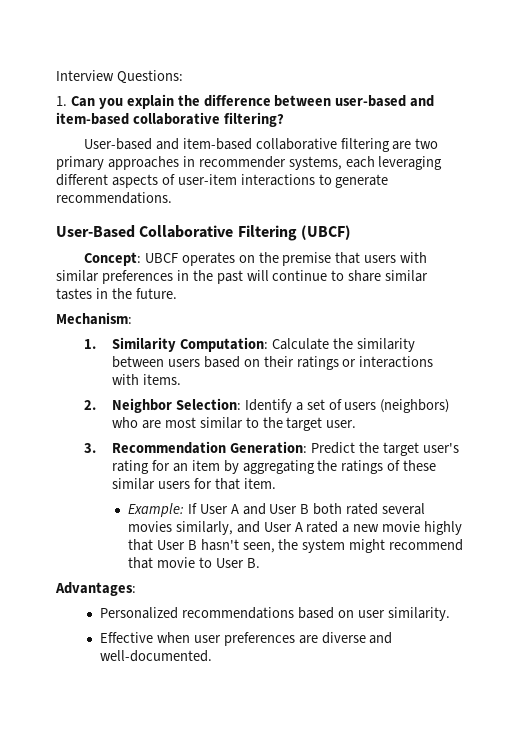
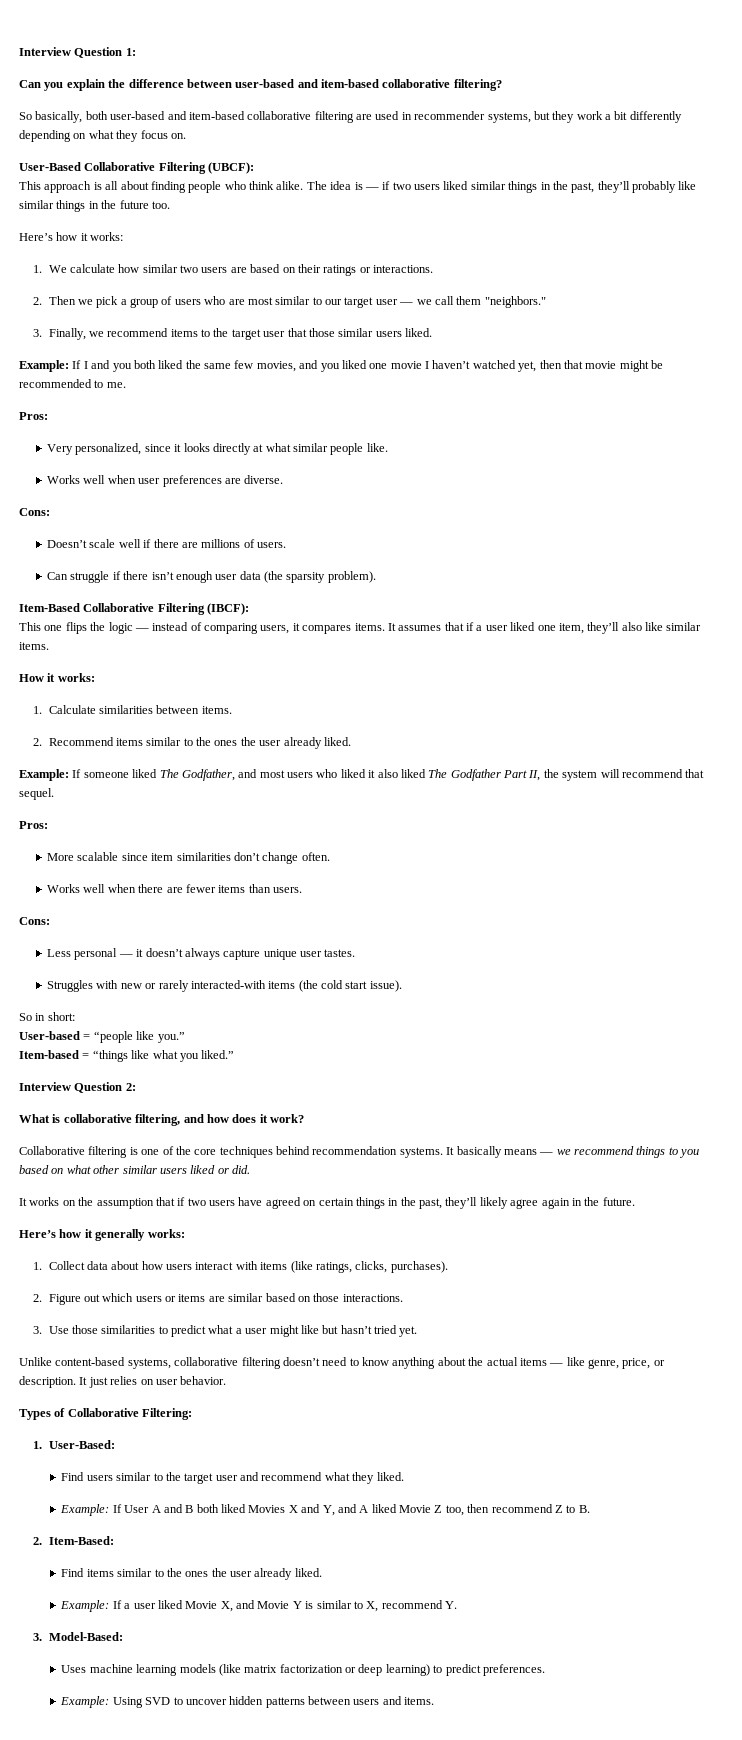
- Interview Questions:
- 1. Can you explain the difference between user-based and item-based collaborative filtering?
+ Interview Question 1:
+ Can you explain the difference between user-based and item-based collaborative filtering?
- User-based and item-based collaborative filtering are two primary approaches in recommender systems, each leveraging different aspects of user-item interactions to generate recommendations.
- User-Based Collaborative Filtering (UBCF)
- Concept: UBCF operates on the premise that users with similar preferences in the past will continue to share similar tastes in the future.
- Mechanism:
- 1. Similarity Computation: Calculate the similarity between users based on their ratings or interactions with items.
- 2. Neighbor Selection: Identify a set of users (neighbors) who are most similar to the target user.
- 3. Recommendation Generation: Predict the target user's rating for an item by aggregating the ratings of these similar users for that item.
+ So basically, both user-based and item-based collaborative filtering are used in recommender systems, but they work a bit differently depending on what they focus on.
+ User-Based Collaborative Filtering (UBCF):
+ This approach is all about finding people who think alike. The idea is — if two users liked similar things in the past, they’ll probably like similar things in the future too.
+ Here’s how it works:
+ 1. We calculate how similar two users are based on their ratings or interactions.
+ 2. Then we pick a group of users who are most similar to our target user — we call them "neighbors."
+ 3. Finally, we recommend items to the target user that those similar users liked.
+ Example: If I and you both liked the same few movies, and you liked one movie I haven’t watched yet, then that movie might be recommended to me.
+ Pros:
+ Very personalized, since it looks directly at what similar people like.
+ Works well when user preferences are diverse.
+ Cons:
+ Doesn’t scale well if there are millions of users.
+ Can struggle if there isn’t enough user data (the sparsity problem).
+ Item-Based Collaborative Filtering (IBCF):
+ This one flips the logic — instead of comparing users, it compares items. It assumes that if a user liked one item, they’ll also like similar items.
+ How it works:
+ 1. Calculate similarities between items.
+ 2. Recommend items similar to the ones the user already liked.
+ Example: If someone liked The Godfather, and most users who liked it also liked The Godfather Part II, the system will recommend that sequel.
+ Pros:
+ More scalable since item similarities don’t change often.
+ Works well when there are fewer items than users.
+ Cons:
+ Less personal — it doesn’t always capture unique user tastes.
+ Struggles with new or rarely interacted-with items (the cold start issue).
+ So in short:
+ User-based = “people like you.”
+ Item-based = “things like what you liked.”
+ Interview Question 2:
+ What is collaborative filtering, and how does it work?
+ Collaborative filtering is one of the core techniques behind recommendation systems. It basically means — we recommend things to you based on what other similar users liked or did.
+ It works on the assumption that if two users have agreed on certain things in the past, they’ll likely agree again in the future.
+ Here’s how it generally works:
+ 1. Collect data about how users interact with items (like ratings, clicks, purchases).
+ 2. Figure out which users or items are similar based on those interactions.
+ 3. Use those similarities to predict what a user might like but hasn’t tried yet.
+ Unlike content-based systems, collaborative filtering doesn’t need to know anything about the actual items — like genre, price, or description. It just relies on user behavior.
+ Types of Collaborative Filtering:
+ 1. User-Based:
+ Find users similar to the target user and recommend what they liked.
- Example: If User A and User B both rated several movies similarly, and User A rated a new movie highly that User B hasn't seen, the system might recommend that movie to User B.
- Advantages:
- Personalized recommendations based on user similarity.
- Effective when user preferences are diverse and well-documented.
+ Example: If User A and B both liked Movies X and Y, and A liked Movie Z too, then recommend Z to B.
+ 2. Item-Based:
+ Find items similar to the ones the user already liked.
+ Example: If a user liked Movie X, and Movie Y is similar to X, recommend Y.
+ 3. Model-Based:
+ Uses machine learning models (like matrix factorization or deep learning) to predict preferences.
+ Example: Using SVD to uncover hidden patterns between users and items.

